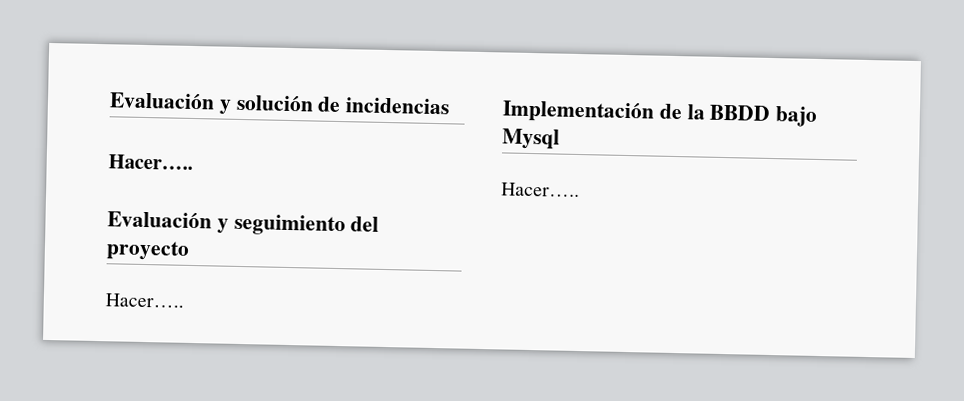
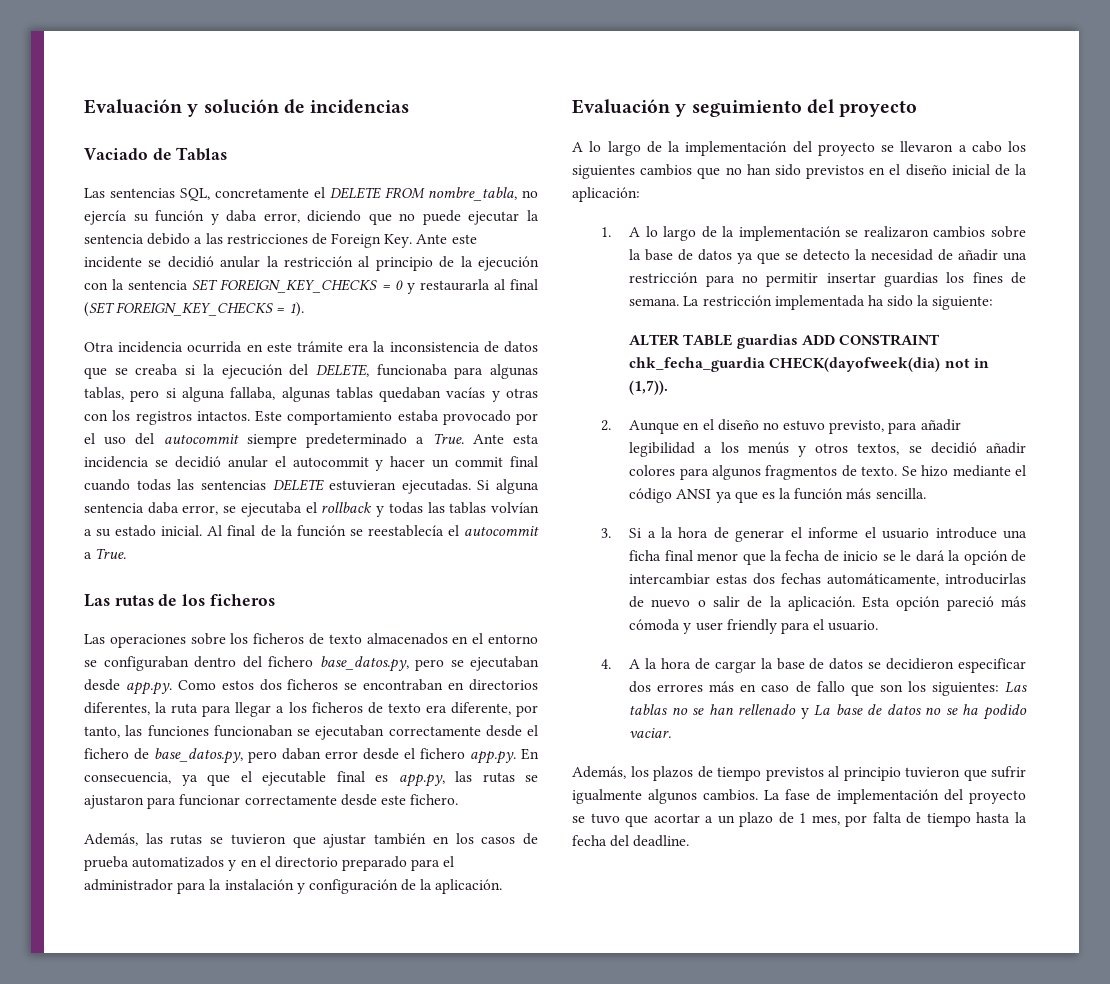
  Evaluación y solución de incidencias
- Hacer…..
+ Vaciado de Tablas
+ Las sentencias SQL, concretamente el DELETE FROM nombre_tabla, no ejercía su función y daba error, diciendo que no puede ejecutar la sentencia debido a las restricciones de Foreign Key. Ante este incidente se decidió anular la restricción al principio de la ejecución con la sentencia SET FOREIGN_KEY_CHECKS = 0 y restaurarla al final (SET FOREIGN_KEY_CHECKS = 1).
+ Otra incidencia ocurrida en este trámite era la inconsistencia de datos que se creaba si la ejecución del DELETE, funcionaba para algunas tablas, pero si alguna fallaba, algunas tablas quedaban vacías y otras con los registros intactos. Este comportamiento estaba provocado por el uso del autocommit siempre predeterminado a True. Ante esta incidencia se decidió anular el autocommit y hacer un commit final cuando todas las sentencias DELETE estuvieran ejecutadas. Si alguna sentencia daba error, se ejecutaba el rollback y todas las tablas volvían a su estado inicial. Al final de la función se reestablecía el autocommit a True.
+ Las rutas de los ficheros
+ Las operaciones sobre los ficheros de texto almacenados en el entorno se configuraban dentro del fichero base_datos.py, pero se ejecutaban desde app.py. Como estos dos ficheros se encontraban en directorios diferentes, la ruta para llegar a los ficheros de texto era diferente, por tanto, las funciones funcionaban se ejecutaban correctamente desde el fichero de base_datos.py, pero daban error desde el fichero app.py. En consecuencia, ya que el ejecutable final es app.py, las rutas se ajustaron para funcionar correctamente desde este fichero.
+ Además, las rutas se tuvieron que ajustar también en los casos de prueba automatizados y en el directorio preparado para el administrador para la instalación y configuración de la aplicación.
  Evaluación y seguimiento del proyecto
- Hacer…..
- Implementación de la BBDD bajo Mysql
- Hacer…..
+ A lo largo de la implementación del proyecto se llevaron a cabo los siguientes cambios que no han sido previstos en el diseño inicial de la aplicación:
+ 1. A lo largo de la implementación se realizaron cambios sobre la base de datos ya que se detecto la necesidad de añadir una restricción para no permitir insertar guardias los fines de semana. La restricción implementada ha sido la siguiente:
+ ALTER TABLE guardias ADD CONSTRAINT chk_fecha_guardia CHECK(dayofweek(dia) not in (1,7)).
+ 2. Aunque en el diseño no estuvo previsto, para añadir legibilidad a los menús y otros textos, se decidió añadir colores para algunos fragmentos de texto. Se hizo mediante el código ANSI ya que es la función más sencilla.
+ 3. Si a la hora de generar el informe el usuario introduce una ficha final menor que la fecha de inicio se le dará la opción de intercambiar estas dos fechas automáticamente, introducirlas de nuevo o salir de la aplicación. Esta opción pareció más cómoda y user friendly para el usuario.
+ 4. A la hora de cargar la base de datos se decidieron especificar dos errores más en caso de fallo que son los siguientes: Las tablas no se han rellenado y La base de datos no se ha podido vaciar.
+ Además, los plazos de tiempo previstos al principio tuvieron que sufrir igualmente algunos cambios. La fase de implementación del proyecto se tuvo que acortar a un plazo de 1 mes, por falta de tiempo hasta la fecha del deadline.

